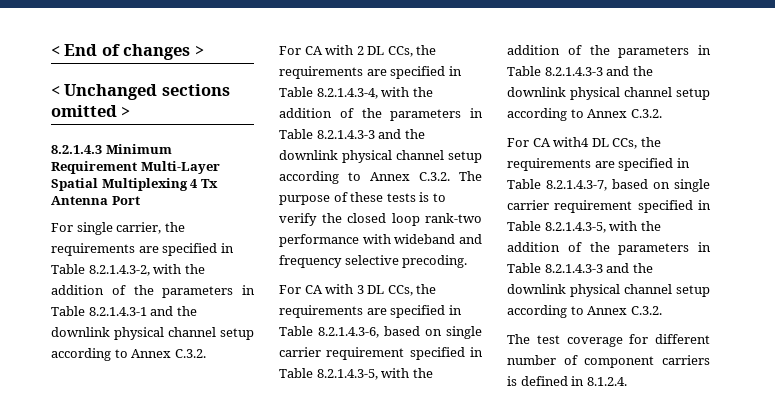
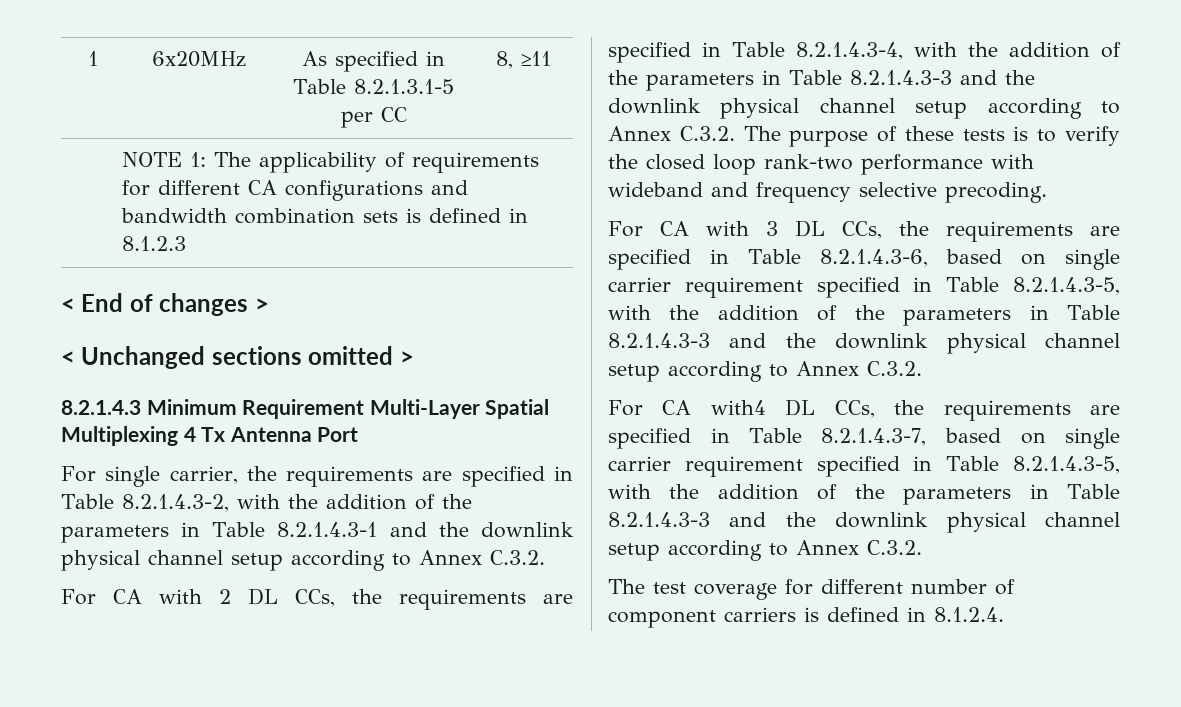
+ 1 | 6x20MHz | As specified in Table 8.2.1.3.1-5 per CC | 8, ≥11
+ NOTE 1: The applicability of requirements for different CA configurations and bandwidth combination sets is defined in 8.1.2.3

